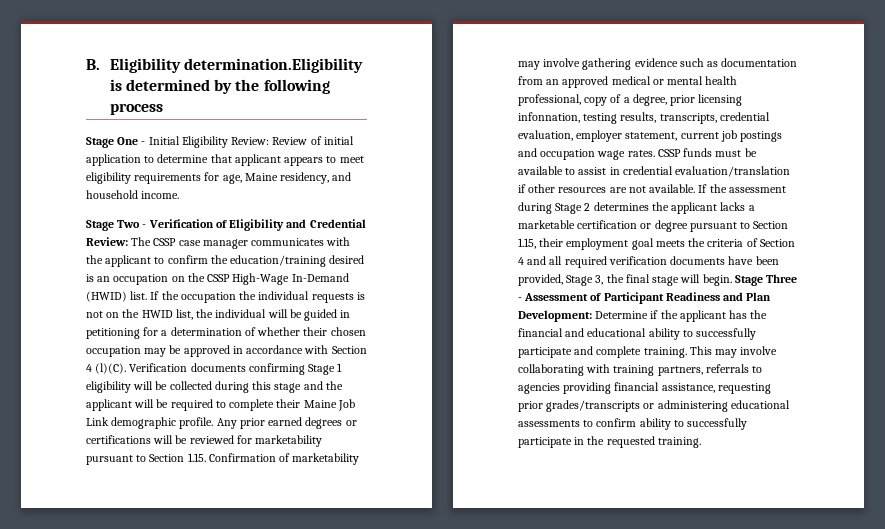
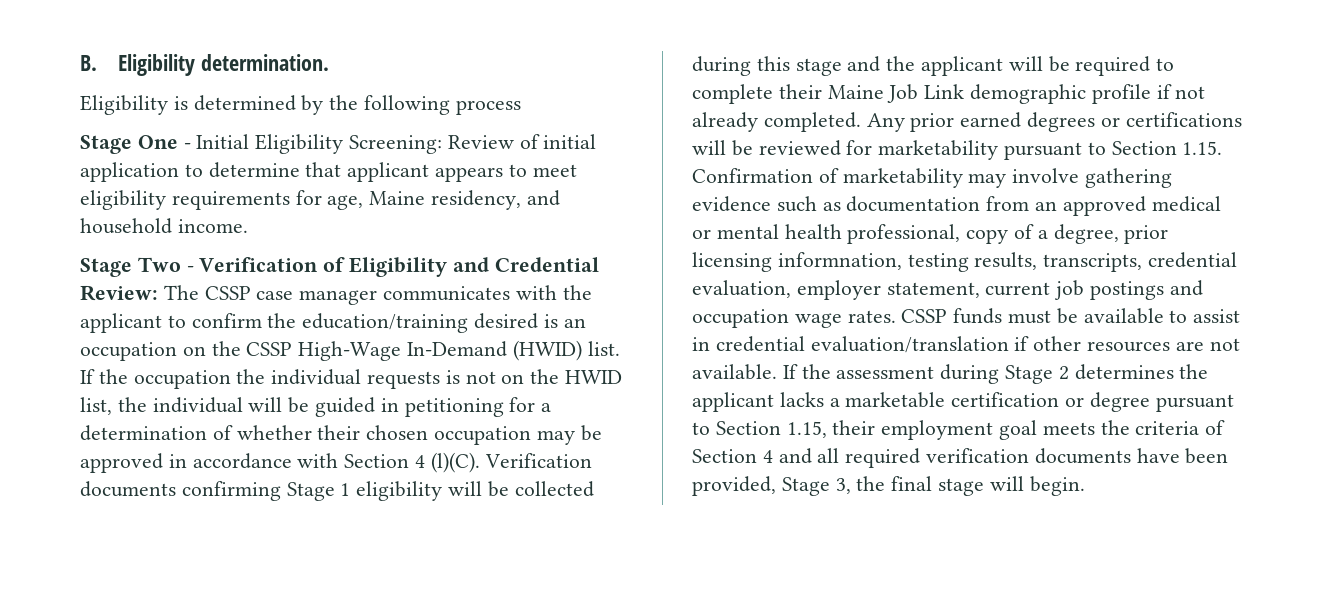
- B. Eligibility determination.Eligibility is determined by the following process
+ B. Eligibility determination.
+ Eligibility is determined by the following process
- Stage One - Initial Eligibility Review: Review of initial application to determine that applicant appears to meet eligibility requirements for age, Maine residency, and household income.
+ Stage One - Initial Eligibility Screening: Review of initial application to determine that applicant appears to meet eligibility requirements for age, Maine residency, and household income.
- Verification documents confirming Stage 1 eligibility will be collected during this stage and the applicant will be required to complete their Maine Job Link demographic profile.
+ Verification documents confirming Stage 1 eligibility will be collected during this stage and the applicant will be required to complete their Maine Job Link demographic profile if not already completed.
- Any prior earned degrees or certifications will be reviewed for marketability pursuant to Section 1.15. Confirmation of marketability may involve gathering evidence such as documentation from an approved medical or mental health professional, copy of a degree, prior licensing infonnation, testing results, transcripts, credential evaluation, employer statement, current job postings and occupation wage rates.
+ Any prior earned degrees or certifications will be reviewed for marketability pursuant to Section 1.15. Confirmation of marketability may involve gathering evidence such as documentation from an approved medical or mental health professional, copy of a degree, prior licensing informnation, testing results, transcripts, credential evaluation, employer statement, current job postings and occupation wage rates.
- Stage Three - Assessment of Participant Readiness and Plan Development: Determine if the applicant has the financial and educational ability to successfully participate and complete training. This may involve collaborating with training partners, referrals to agencies providing financial assistance, requesting prior grades/transcripts or administering educational assessments to confirm ability to successfully participate in the requested training.

